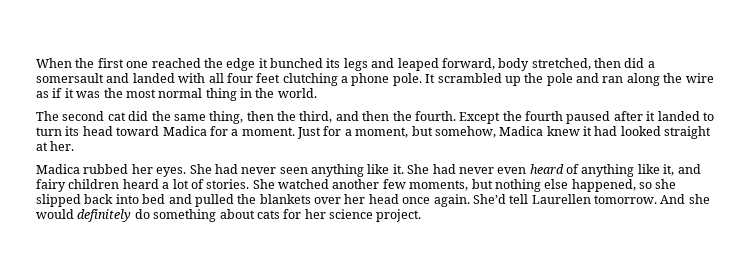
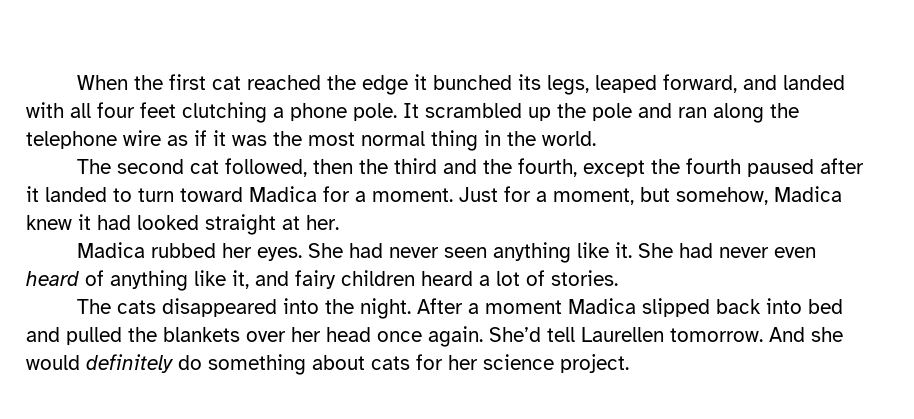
- When the first one reached the edge it bunched its legs and leaped forward, body stretched, then did a somersault and landed with all four feet clutching a phone pole.
+ When the first cat reached the edge it bunched its legs, leaped forward, and landed with all four feet clutching a phone pole.
- It scrambled up the pole and ran along the wire as if it was the most normal thing in the world.
+ It scrambled up the pole and ran along the telephone wire as if it was the most normal thing in the world.
- The second cat did the same thing, then the third, and then the fourth. Except the fourth paused after it landed to turn its head toward Madica for a moment.
+ The second cat followed, then the third and the fourth, except the fourth paused after it landed to turn toward Madica for a moment.
- She had never even heard of anything like it, and fairy children heard a lot of stories. She watched another few moments, but nothing else happened, so she slipped back into bed and pulled the blankets over her head once again.
+ She had never even heard of anything like it, and fairy children heard a lot of stories.
+ The cats disappeared into the night. After a moment Madica slipped back into bed and pulled the blankets over her head once again.

